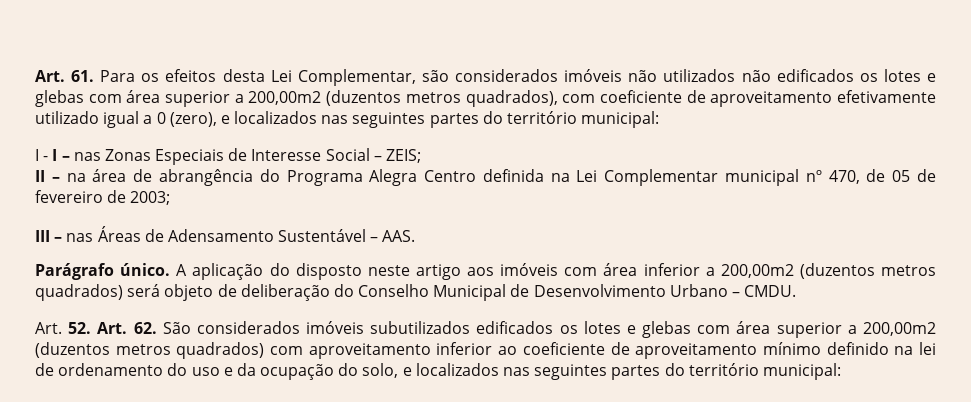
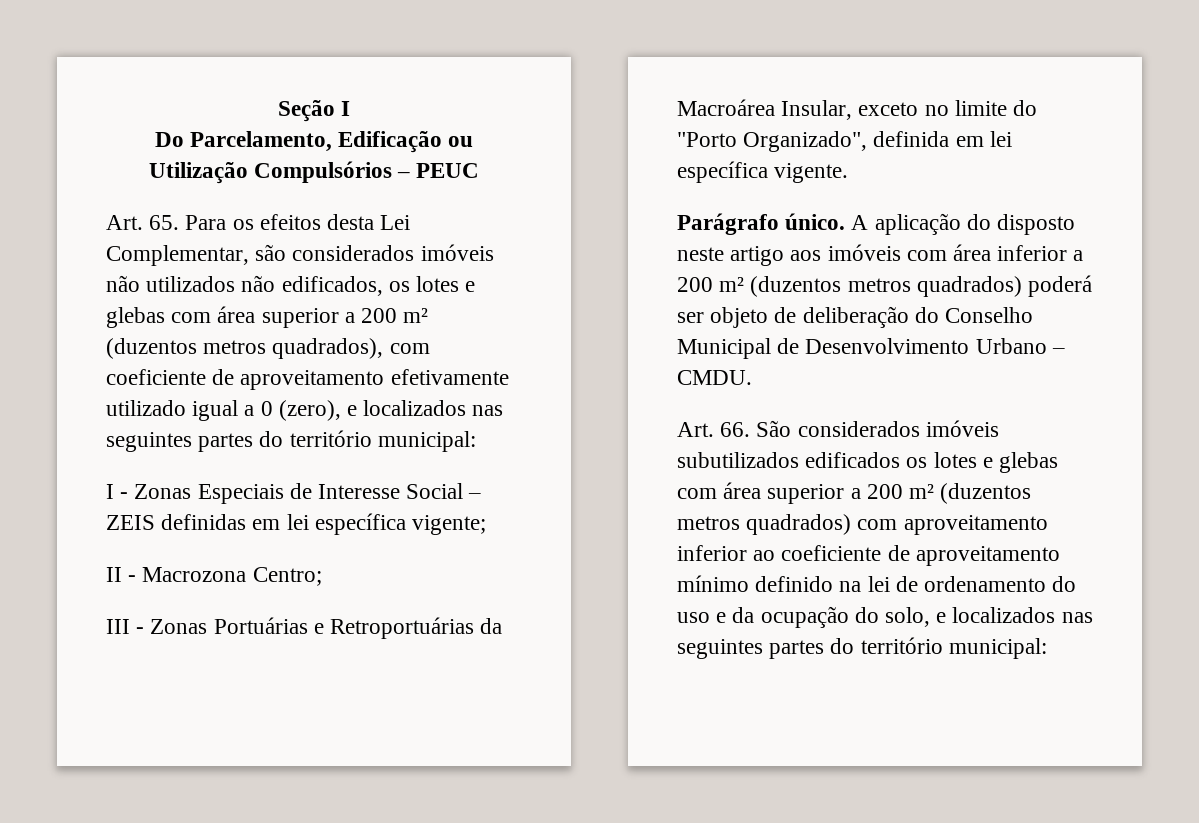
- Art. 61. Para os efeitos desta Lei Complementar, são considerados imóveis não utilizados não edificados os lotes e glebas com área superior a 200,00m2 (duzentos metros quadrados), com coeficiente de aproveitamento efetivamente utilizado igual a 0 (zero), e localizados nas seguintes partes do território municipal:
+ Seção I
+ Do Parcelamento, Edificação ou Utilização Compulsórios – PEUC
+ Art. 65. Para os efeitos desta Lei Complementar, são considerados imóveis não utilizados não edificados, os lotes e glebas com área superior a 200 m² (duzentos metros quadrados), com coeficiente de aproveitamento efetivamente utilizado igual a 0 (zero), e localizados nas seguintes partes do território municipal:
- I - I – nas Zonas Especiais de Interesse Social – ZEIS;
- II – na área de abrangência do Programa Alegra Centro definida na Lei Complementar municipal nº 470, de 05 de fevereiro de 2003;
- III – nas Áreas de Adensamento Sustentável – AAS.
+ I - Zonas Especiais de Interesse Social – ZEIS definidas em lei específica vigente;
+ II - Macrozona Centro;
+ III - Zonas Portuárias e Retroportuárias da Macroárea Insular, exceto no limite do "Porto Organizado", definida em lei específica vigente.
- A aplicação do disposto neste artigo aos imóveis com área inferior a 200,00m2 (duzentos metros quadrados) será objeto de deliberação do Conselho Municipal de Desenvolvimento Urbano – CMDU.
+ A aplicação do disposto neste artigo aos imóveis com área inferior a 200 m² (duzentos metros quadrados) poderá ser objeto de deliberação do Conselho Municipal de Desenvolvimento Urbano – CMDU.
- Art. 52. Art. 62. São considerados imóveis subutilizados edificados os lotes e glebas com área superior a 200,00m2 (duzentos metros quadrados) com aproveitamento inferior ao coeficiente de aproveitamento mínimo definido na lei de ordenamento do uso e da ocupação do solo, e localizados nas seguintes partes do território municipal:
+ Art. 66. São considerados imóveis subutilizados edificados os lotes e glebas com área superior a 200 m² (duzentos metros quadrados) com aproveitamento inferior ao coeficiente de aproveitamento mínimo definido na lei de ordenamento do uso e da ocupação do solo, e localizados nas seguintes partes do território municipal:

